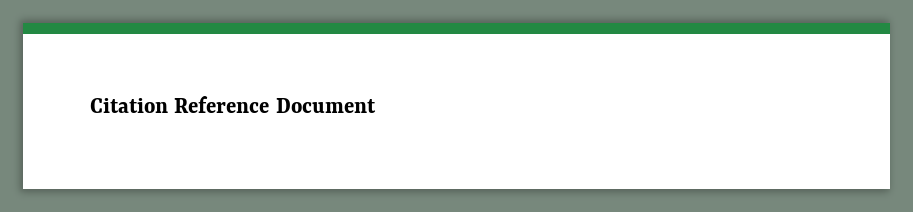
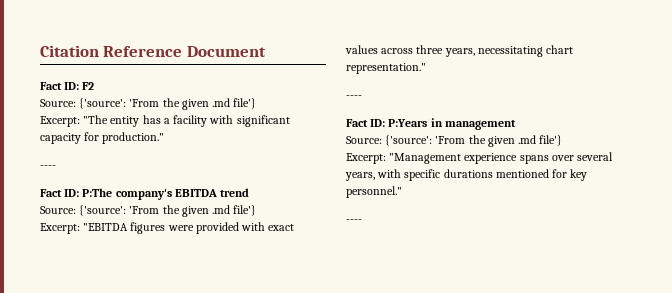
+ Fact ID: F2
+ Source: {'source': 'From the given .md file'}
+ Excerpt: "The entity has a facility with significant capacity for production."
+ ----
+ Fact ID: P:The company's EBITDA trend
+ Source: {'source': 'From the given .md file'}
+ Excerpt: "EBITDA figures were provided with exact values across three years, necessitating chart representation."
+ ----
+ Fact ID: P:Years in management
+ Source: {'source': 'From the given .md file'}
+ Excerpt: "Management experience spans over several years, with specific durations mentioned for key personnel."
+ ----

